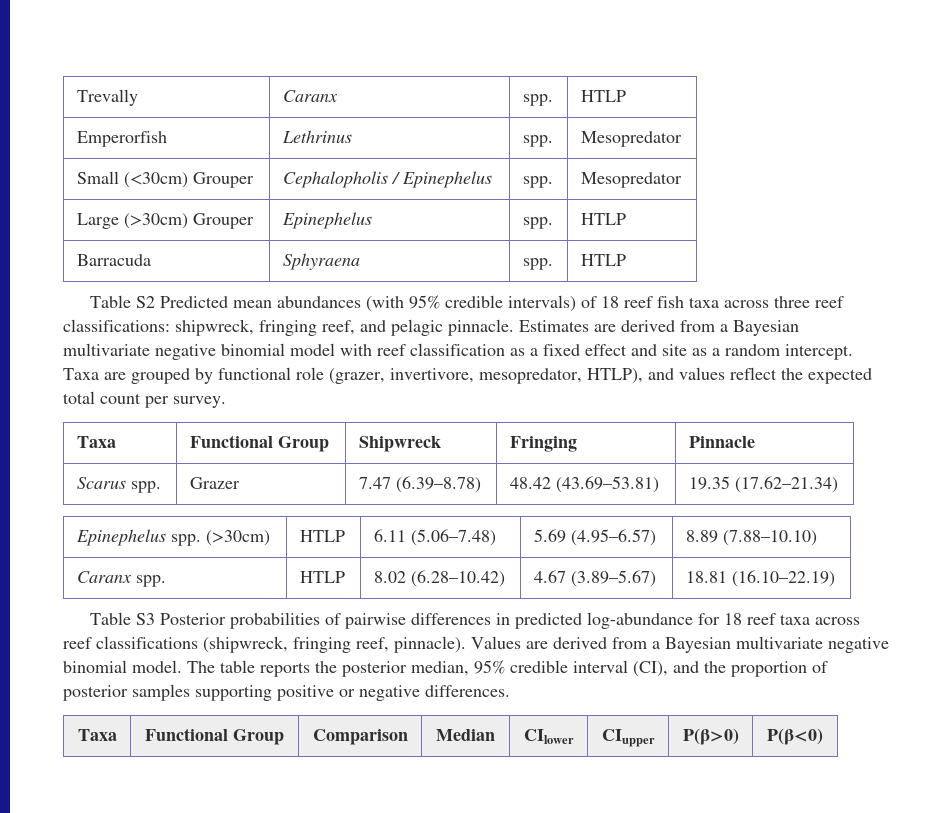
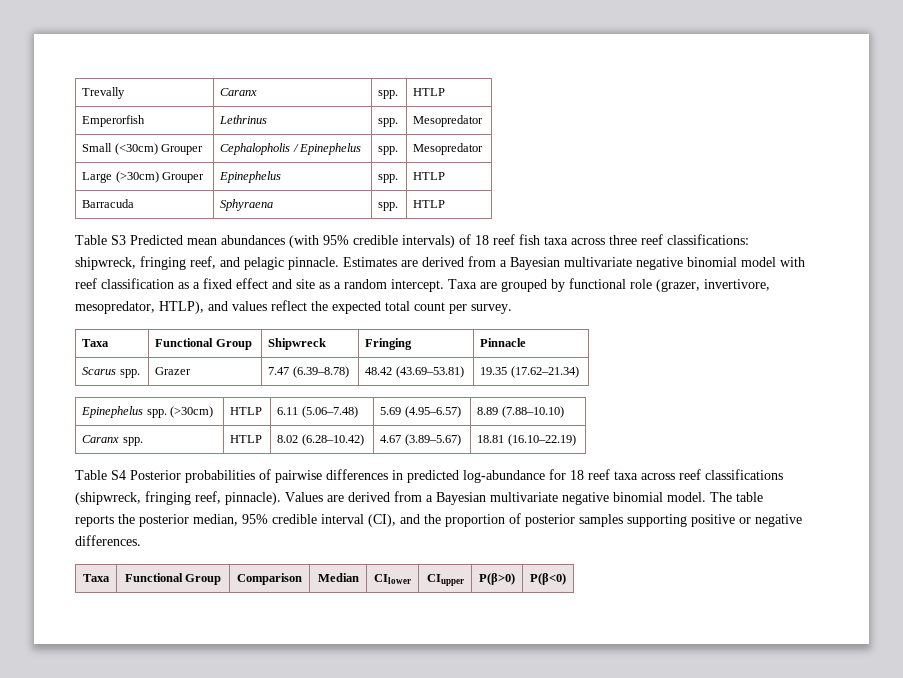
- Table S2 Predicted mean abundances (with 95% credible intervals) of 18 reef fish taxa across three reef classifications: shipwreck, fringing reef, and pelagic pinnacle.
+ Table S3 Predicted mean abundances (with 95% credible intervals) of 18 reef fish taxa across three reef classifications: shipwreck, fringing reef, and pelagic pinnacle.
- Table S3 Posterior probabilities of pairwise differences in predicted log-abundance for 18 reef taxa across reef classifications (shipwreck, fringing reef, pinnacle).
+ Table S4 Posterior probabilities of pairwise differences in predicted log-abundance for 18 reef taxa across reef classifications (shipwreck, fringing reef, pinnacle).

